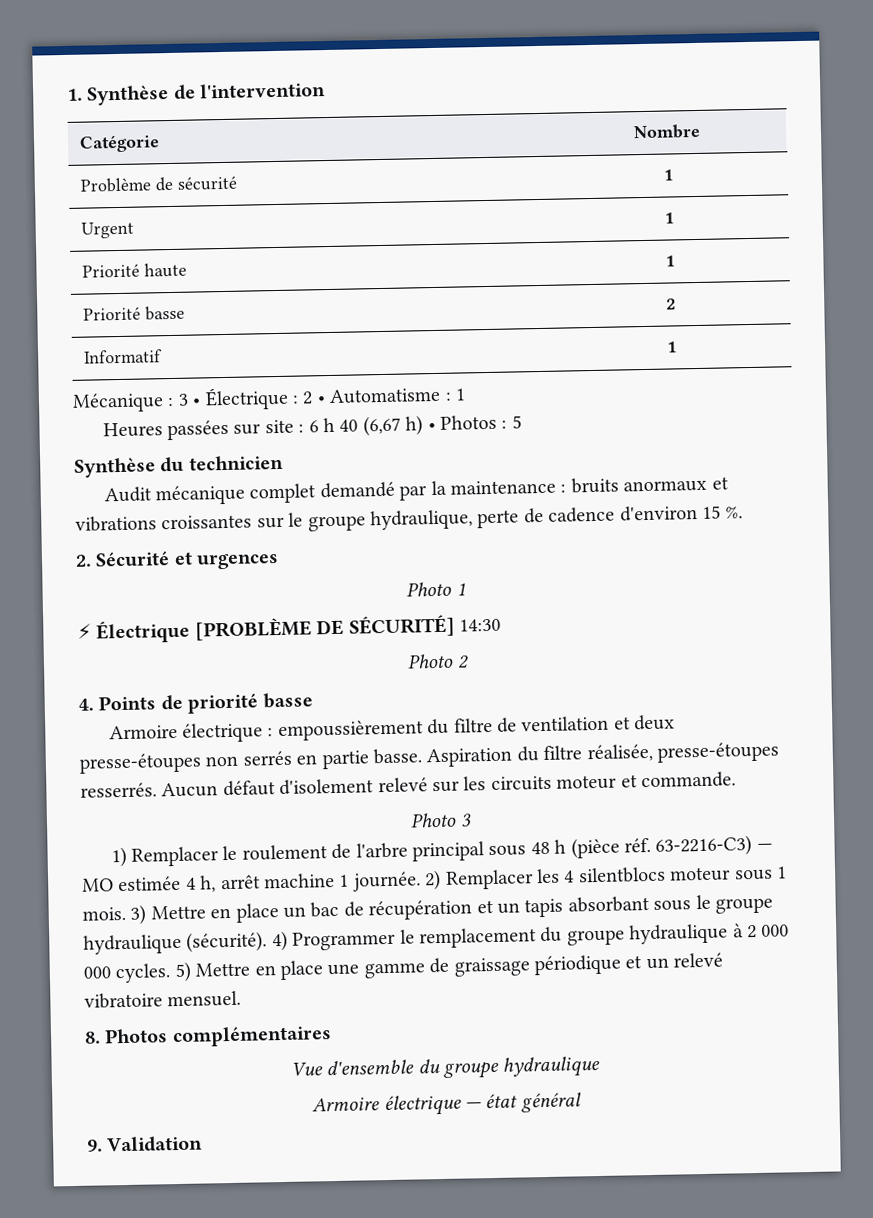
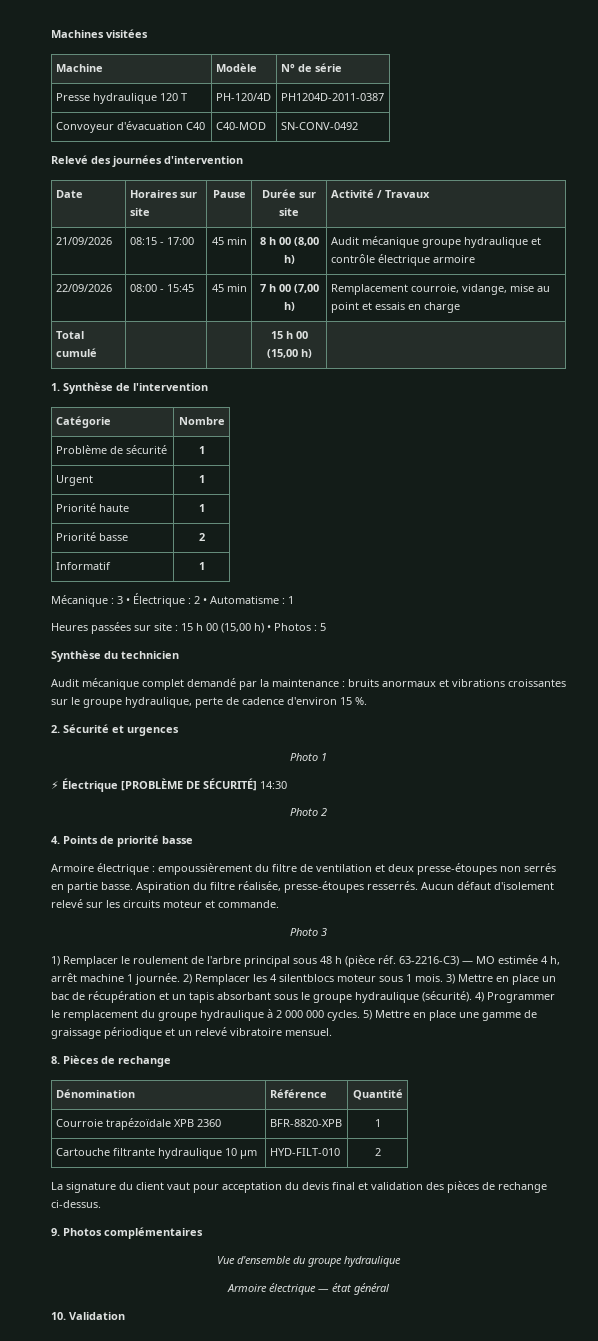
+ Machines visitées
+ Machine | Modèle | N° de série
+ Presse hydraulique 120 T | PH-120/4D | PH1204D-2011-0387
+ Convoyeur d'évacuation C40 | C40-MOD | SN-CONV-0492
+ Relevé des journées d'intervention
+ Date | Horaires sur site | Pause | Durée sur site | Activité / Travaux
+ 21/09/2026 | 08:15 - 17:00 | 45 min | 8 h 00 (8,00 h) | Audit mécanique groupe hydraulique et contrôle électrique armoire
+ 22/09/2026 | 08:00 - 15:45 | 45 min | 7 h 00 (7,00 h) | Remplacement courroie, vidange, mise au point et essais en charge
+ Total cumulé | | | 15 h 00 (15,00 h) |
- Heures passées sur site : 6 h 40 (6,67 h) • Photos : 5
+ Heures passées sur site : 15 h 00 (15,00 h) • Photos : 5
- 8. Photos complémentaires
+ 8. Pièces de rechange
+ Dénomination | Référence | Quantité
+ Courroie trapézoïdale XPB 2360 | BFR-8820-XPB | 1
+ Cartouche filtrante hydraulique 10 µm | HYD-FILT-010 | 2
+ La signature du client vaut pour acceptation du devis final et validation des pièces de rechange ci-dessus.
+ 9. Photos complémentaires
- 9. Validation
+ 10. Validation

